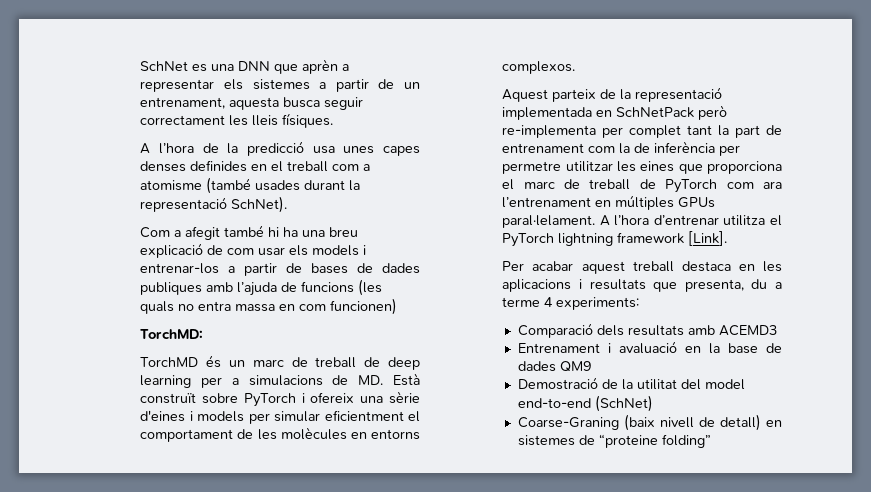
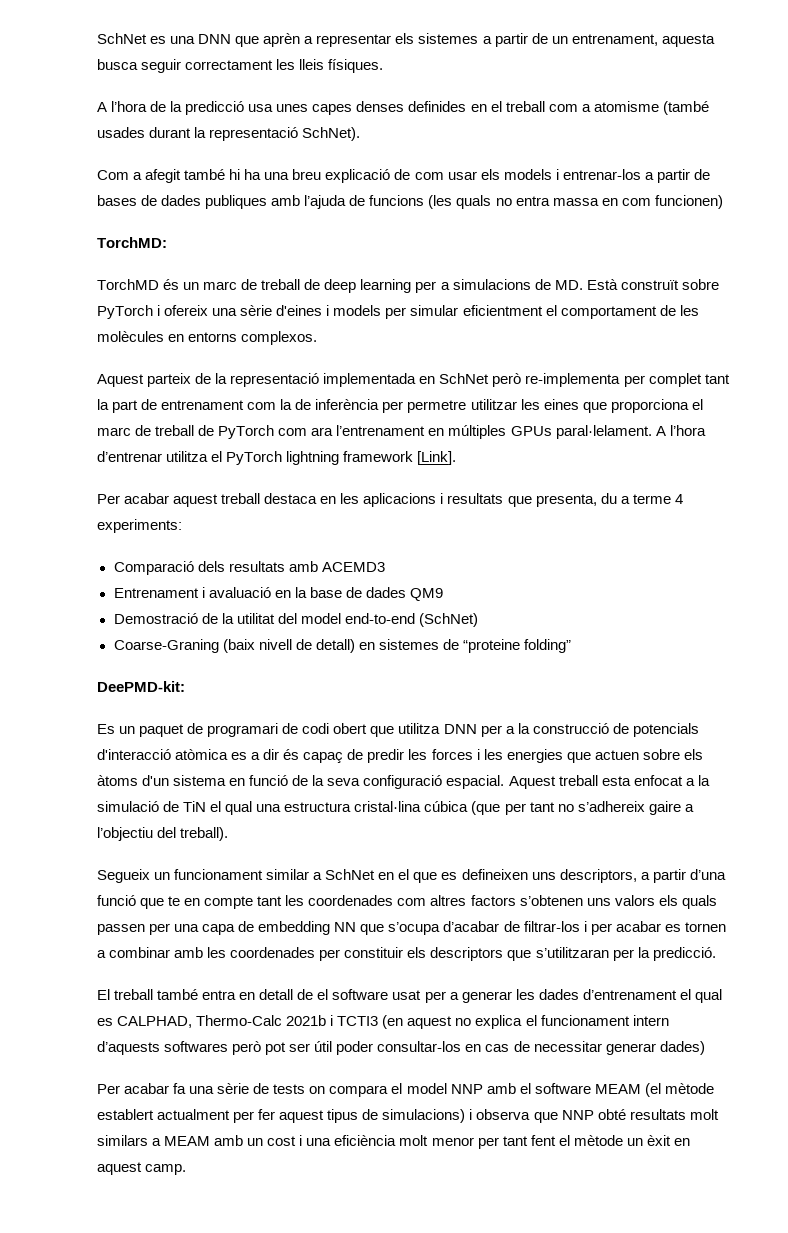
- Aquest parteix de la representació implementada en SchNetPack però re-implementa per complet tant la part de entrenament com la de inferència per permetre utilitzar les eines que proporciona el marc de treball de PyTorch com ara l’entrenament en múltiples GPUs paral·lelament.
+ Aquest parteix de la representació implementada en SchNet però re-implementa per complet tant la part de entrenament com la de inferència per permetre utilitzar les eines que proporciona el marc de treball de PyTorch com ara l’entrenament en múltiples GPUs paral·lelament.
+ DeePMD-kit:
+ Es un paquet de programari de codi obert que utilitza DNN per a la construcció de potencials d'interacció atòmica es a dir és capaç de predir les forces i les energies que actuen sobre els àtoms d'un sistema en funció de la seva configuració espacial. Aquest treball esta enfocat a la simulació de TiN el qual una estructura cristal·lina cúbica (que per tant no s’adhereix gaire a l’objectiu del treball).
+ Segueix un funcionament similar a SchNet en el que es defineixen uns descriptors, a partir d’una funció que te en compte tant les coordenades com altres factors s’obtenen uns valors els quals passen per una capa de embedding NN que s’ocupa d’acabar de filtrar-los i per acabar es tornen a combinar amb les coordenades per constituir els descriptors que s’utilitzaran per la predicció.
+ El treball també entra en detall de el software usat per a generar les dades d’entrenament el qual es CALPHAD, Thermo-Calc 2021b i TCTI3 (en aquest no explica el funcionament intern d’aquests softwares però pot ser útil poder consultar-los en cas de necessitar generar dades)
+ Per acabar fa una sèrie de tests on compara el model NNP amb el software MEAM (el mètode establert actualment per fer aquest tipus de simulacions) i observa que NNP obté resultats molt similars a MEAM amb un cost i una eficiència molt menor per tant fent el mètode un èxit en aquest camp.

